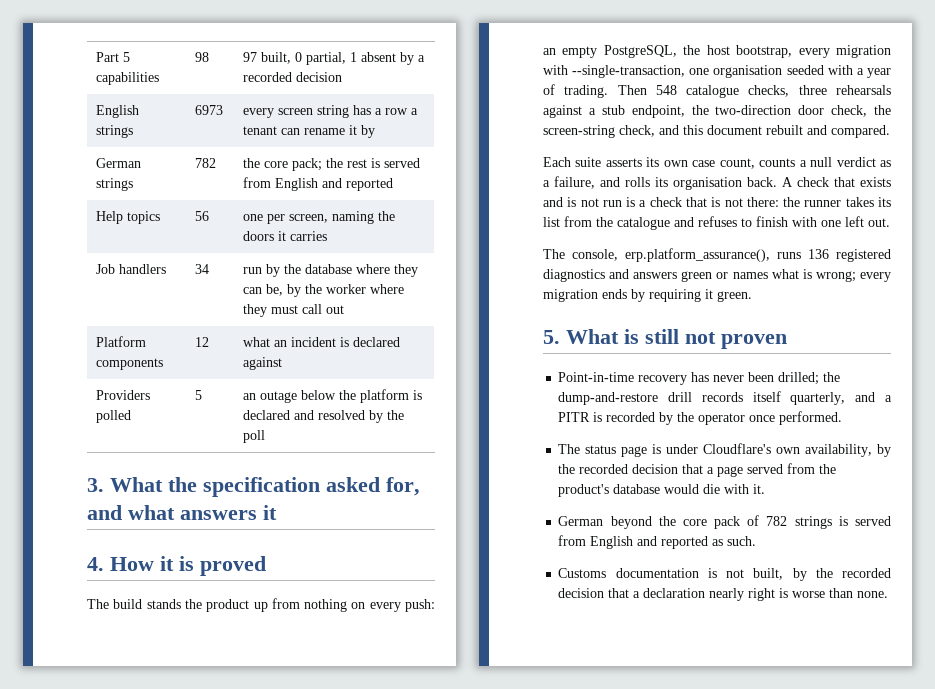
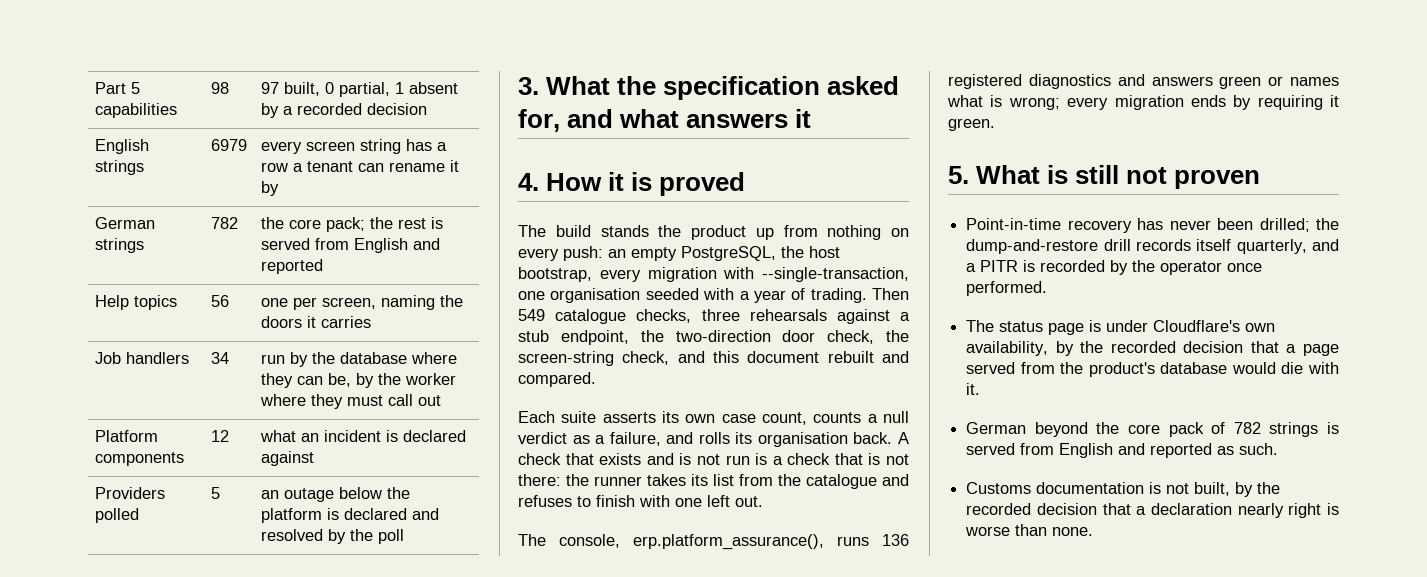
- English strings | 6973 | every screen string has a row a tenant can rename it by
+ English strings | 6979 | every screen string has a row a tenant can rename it by
- Then 548 catalogue checks, three rehearsals against a stub endpoint, the two-direction door check, the screen-string check, and this document rebuilt and compared.
+ Then 549 catalogue checks, three rehearsals against a stub endpoint, the two-direction door check, the screen-string check, and this document rebuilt and compared.

